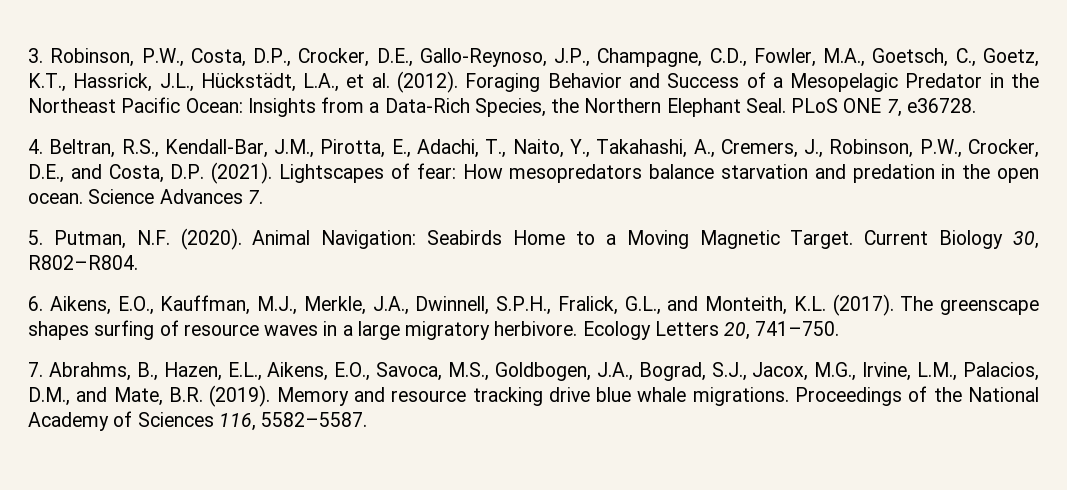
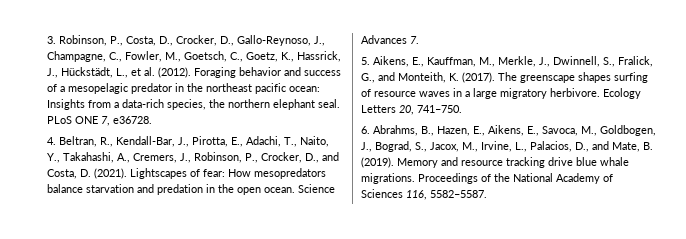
- 3. Robinson, P.W., Costa, D.P., Crocker, D.E., Gallo-Reynoso, J.P., Champagne, C.D., Fowler, M.A., Goetsch, C., Goetz, K.T., Hassrick, J.L., Hückstädt, L.A., et al. (2012). Foraging Behavior and Success of a Mesopelagic Predator in the Northeast Pacific Ocean: Insights from a Data-Rich Species, the Northern Elephant Seal.
+ 3. Robinson, P., Costa, D., Crocker, D., Gallo-Reynoso, J., Champagne, C., Fowler, M., Goetsch, C., Goetz, K., Hassrick, J., Hückstädt, L., et al. (2012). Foraging behavior and success of a mesopelagic predator in the northeast pacific ocean: Insights from a data-rich species, the northern elephant seal.
- 4. Beltran, R.S., Kendall-Bar, J.M., Pirotta, E., Adachi, T., Naito, Y., Takahashi, A., Cremers, J., Robinson, P.W., Crocker, D.E., and Costa, D.P. (2021).
+ 4. Beltran, R., Kendall-Bar, J., Pirotta, E., Adachi, T., Naito, Y., Takahashi, A., Cremers, J., Robinson, P., Crocker, D., and Costa, D. (2021).
- 5. Putman, N.F. (2020). Animal Navigation: Seabirds Home to a Moving Magnetic Target. Current Biology 30, R802–R804.
- 6. Aikens, E.O., Kauffman, M.J., Merkle, J.A., Dwinnell, S.P.H., Fralick, G.L., and Monteith, K.L. (2017).
+ 5. Aikens, E., Kauffman, M., Merkle, J., Dwinnell, S., Fralick, G., and Monteith, K. (2017).
- 7. Abrahms, B., Hazen, E.L., Aikens, E.O., Savoca, M.S., Goldbogen, J.A., Bograd, S.J., Jacox, M.G., Irvine, L.M., Palacios, D.M., and Mate, B.R. (2019).
+ 6. Abrahms, B., Hazen, E., Aikens, E., Savoca, M., Goldbogen, J., Bograd, S., Jacox, M., Irvine, L., Palacios, D., and Mate, B. (2019).

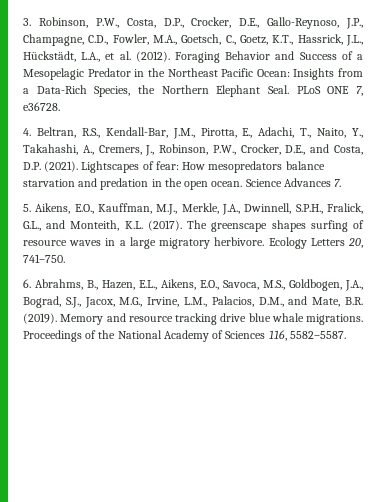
- 3. Robinson, P., Costa, D., Crocker, D., Gallo-Reynoso, J., Champagne, C., Fowler, M., Goetsch, C., Goetz, K., Hassrick, J., Hückstädt, L., et al. (2012). Foraging behavior and success of a mesopelagic predator in the northeast pacific ocean: Insights from a data-rich species, the northern elephant seal.
+ 3. Robinson, P.W., Costa, D.P., Crocker, D.E., Gallo-Reynoso, J.P., Champagne, C.D., Fowler, M.A., Goetsch, C., Goetz, K.T., Hassrick, J.L., Hückstädt, L.A., et al. (2012). Foraging Behavior and Success of a Mesopelagic Predator in the Northeast Pacific Ocean: Insights from a Data-Rich Species, the Northern Elephant Seal.
- 4. Beltran, R., Kendall-Bar, J., Pirotta, E., Adachi, T., Naito, Y., Takahashi, A., Cremers, J., Robinson, P., Crocker, D., and Costa, D. (2021).
+ 4. Beltran, R.S., Kendall-Bar, J.M., Pirotta, E., Adachi, T., Naito, Y., Takahashi, A., Cremers, J., Robinson, P.W., Crocker, D.E., and Costa, D.P. (2021).
- 5. Aikens, E., Kauffman, M., Merkle, J., Dwinnell, S., Fralick, G., and Monteith, K. (2017).
+ 5. Aikens, E.O., Kauffman, M.J., Merkle, J.A., Dwinnell, S.P.H., Fralick, G.L., and Monteith, K.L. (2017).
- 6. Abrahms, B., Hazen, E., Aikens, E., Savoca, M., Goldbogen, J., Bograd, S., Jacox, M., Irvine, L., Palacios, D., and Mate, B. (2019).
+ 6. Abrahms, B., Hazen, E.L., Aikens, E.O., Savoca, M.S., Goldbogen, J.A., Bograd, S.J., Jacox, M.G., Irvine, L.M., Palacios, D.M., and Mate, B.R. (2019).

